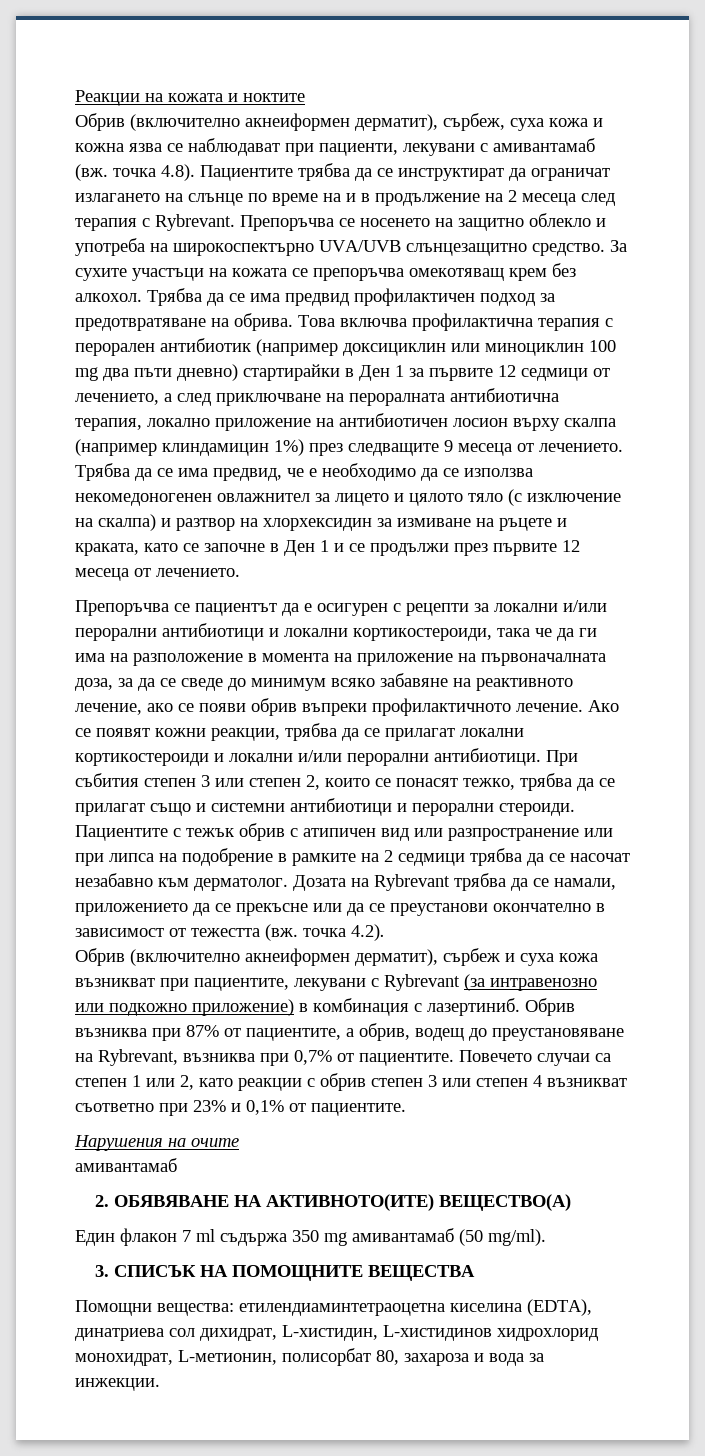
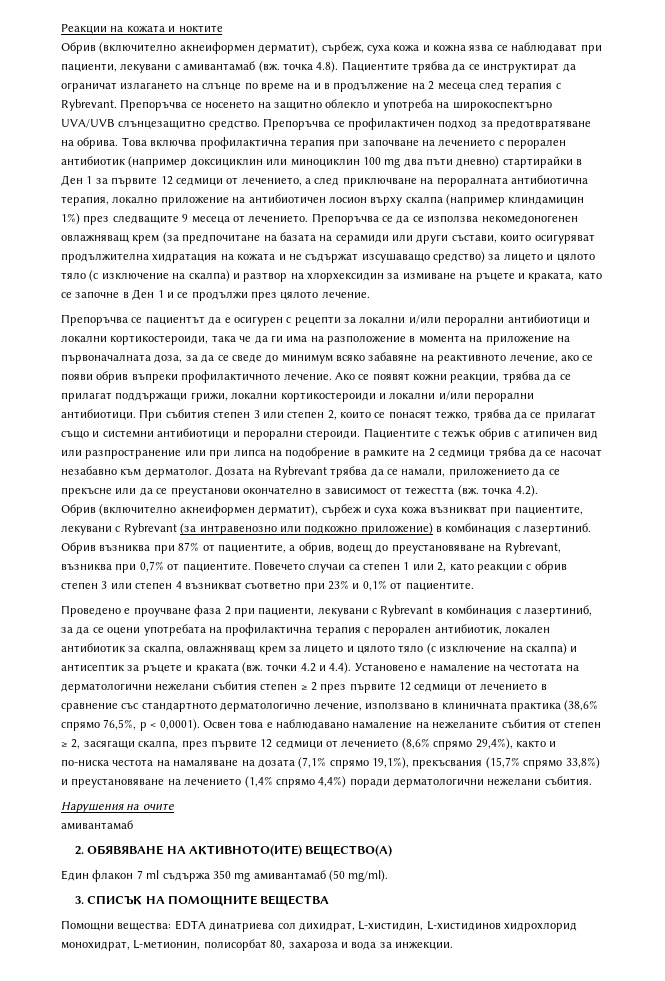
- За сухите участъци на кожата се препоръчва омекотяващ крем без алкохол. Трябва да се има предвид профилактичен подход за предотвратяване на обрива.
+ Препоръчва се профилактичен подход за предотвратяване на обрива.
- Това включва профилактична терапия с перорален антибиотик (например доксициклин или миноциклин 100 mg два пъти дневно) стартирайки в Ден 1 за първите 12 седмици от лечението, а след приключване на пероралната антибиотична терапия, локално приложение на антибиотичен лосион върху скалпа (например клиндамицин 1%) през следващите 9 месеца от лечението.
+ Това включва профилактична терапия при започване на лечението с перорален антибиотик (например доксициклин или миноциклин 100 mg два пъти дневно) стартирайки в Ден 1 за първите 12 седмици от лечението, а след приключване на пероралната антибиотична терапия, локално приложение на антибиотичен лосион върху скалпа (например клиндамицин 1%) през следващите 9 месеца от лечението.
- Трябва да се има предвид, че е необходимо да се използва некомедоногенен овлажнител за лицето и цялото тяло (с изключение на скалпа) и разтвор на хлорхексидин за измиване на ръцете и краката, като се започне в Ден 1 и се продължи през първите 12 месеца от лечението.
+ Препоръчва се да се използва некомедоногенен овлажняващ крем (за предпочитане на базата на серамиди или други състави, които осигуряват продължителна хидратация на кожата и не съдържат изсушаващо средство) за лицето и цялото тяло (с изключение на скалпа) и разтвор на хлорхексидин за измиване на ръцете и краката, като се започне в Ден 1 и се продължи през цялото лечение.
- Ако се появят кожни реакции, трябва да се прилагат локални кортикостероиди и локални и/или перорални антибиотици.
+ Ако се появят кожни реакции, трябва да се прилагат поддържащи грижи, локални кортикостероиди и локални и/или перорални антибиотици.
+ Проведено е проучване фаза 2 при пациенти, лекувани с Rybrevant в комбинация с лазертиниб, за да се оцени употребата на профилактична терапия с перорален антибиотик, локален антибиотик за скалпа, овлажняващ крем за лицето и цялото тяло (с изключение на скалпа) и антисептик за ръцете и краката (вж. точки 4.2 и 4.4). Установено е намаление на честотата на дерматологични нежелани събития степен ≥ 2 през първите 12 седмици от лечението в сравнение със стандартното дерматологично лечение, използвано в клиничната практика (38,6% спрямо 76,5%, p < 0,0001). Освен това е наблюдавано намаление на нежеланите събития от степен ≥ 2, засягащи скалпа, през първите 12 седмици от лечението (8,6% спрямо 29,4%), както и по-ниска честота на намаляване на дозата (7,1% спрямо 19,1%), прекъсвания (15,7% спрямо 33,8%) и преустановяване на лечението (1,4% спрямо 4,4%) поради дерматологични нежелани събития.
- Помощни вещества: етилендиаминтетраоцетна киселина (EDTA), динатриева сол дихидрат, L-хистидин, L-хистидинов хидрохлорид монохидрат, L-метионин, полисорбат 80, захароза и вода за инжекции.
+ Помощни вещества: EDTA динатриева сол дихидрат, L-хистидин, L-хистидинов хидрохлорид монохидрат, L-метионин, полисорбат 80, захароза и вода за инжекции.

